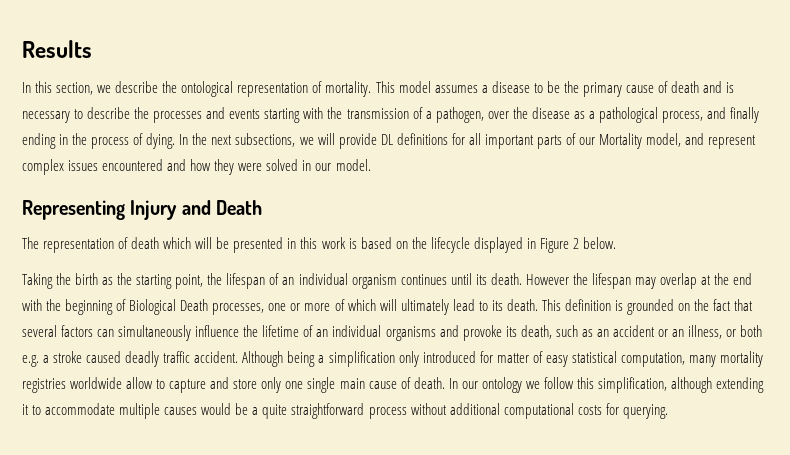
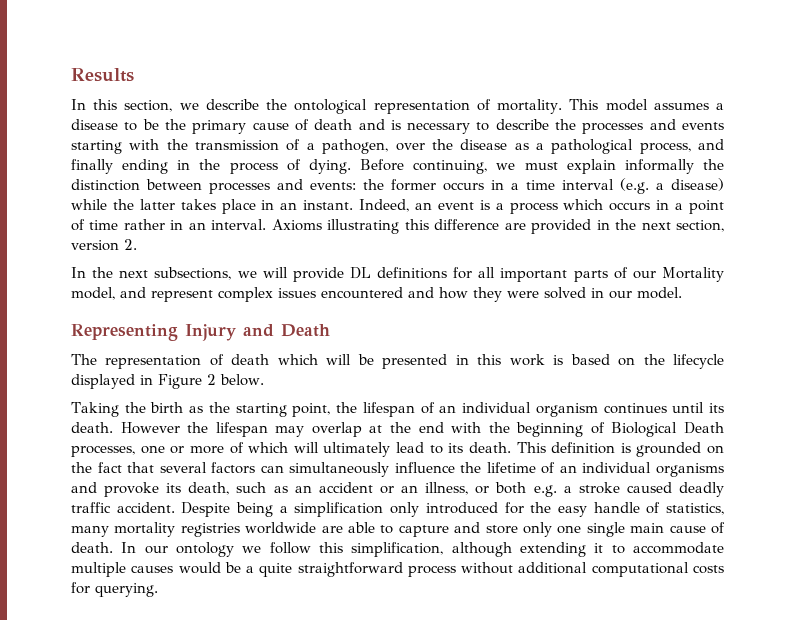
- This model assumes a disease to be the primary cause of death and is necessary to describe the processes and events starting with the transmission of a pathogen, over the disease as a pathological process, and finally ending in the process of dying. In the next subsections, we will provide DL definitions for all important parts of our Mortality model, and represent complex issues encountered and how they were solved in our model.
+ This model assumes a disease to be the primary cause of death and is necessary to describe the processes and events starting with the transmission of a pathogen, over the disease as a pathological process, and finally ending in the process of dying. Before continuing, we must explain informally the distinction between processes and events: the former occurs in a time interval (e.g. a disease) while the latter takes place in an instant. Indeed, an event is a process which occurs in a point of time rather in an interval. Axioms illustrating this difference are provided in the next section, version 2.
+ In the next subsections, we will provide DL definitions for all important parts of our Mortality model, and represent complex issues encountered and how they were solved in our model.
- Although being a simplification only introduced for matter of easy statistical computation, many mortality registries worldwide allow to capture and store only one single main cause of death.
+ Despite being a simplification only introduced for the easy handle of statistics, many mortality registries worldwide are able to capture and store only one single main cause of death.

